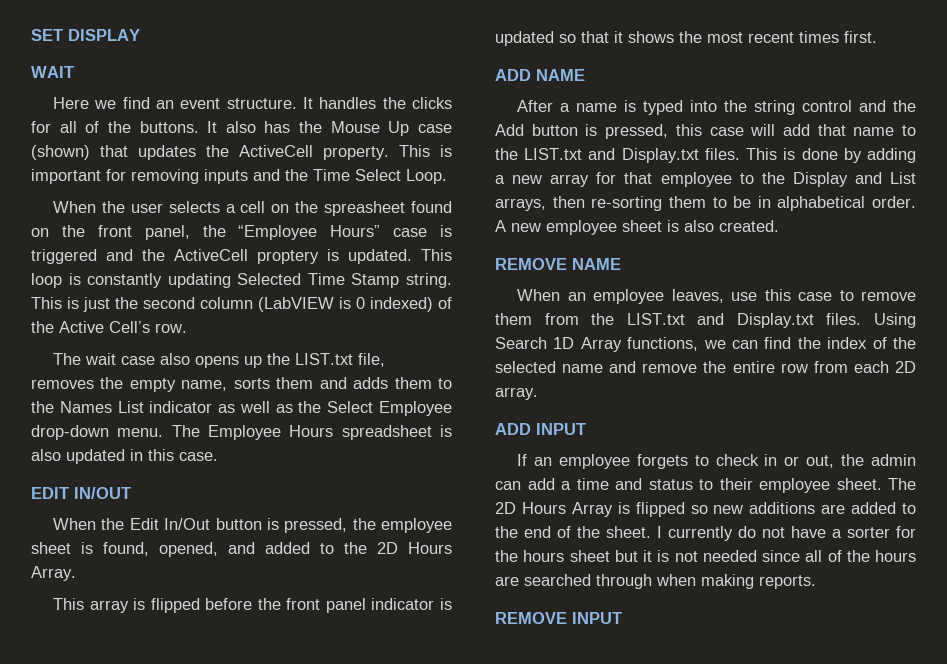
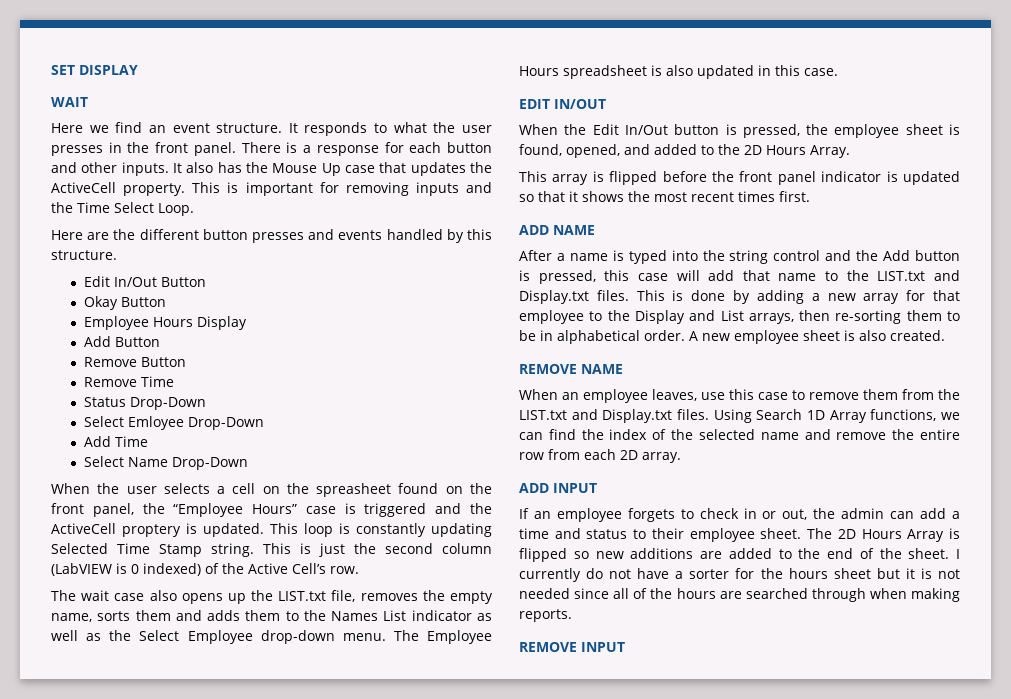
- It handles the clicks for all of the buttons.
+ It responds to what the user presses in the front panel. There is a response for each button and other inputs.
- It also has the Mouse Up case (shown) that updates the ActiveCell property.
+ It also has the Mouse Up case that updates the ActiveCell property.
+ Here are the different button presses and events handled by this structure.
+ Edit In/Out Button
+ Okay Button
+ Employee Hours Display
+ Add Button
+ Remove Button
+ Remove Time
+ Status Drop-Down
+ Select Emloyee Drop-Down
+ Add Time
+ Select Name Drop-Down

